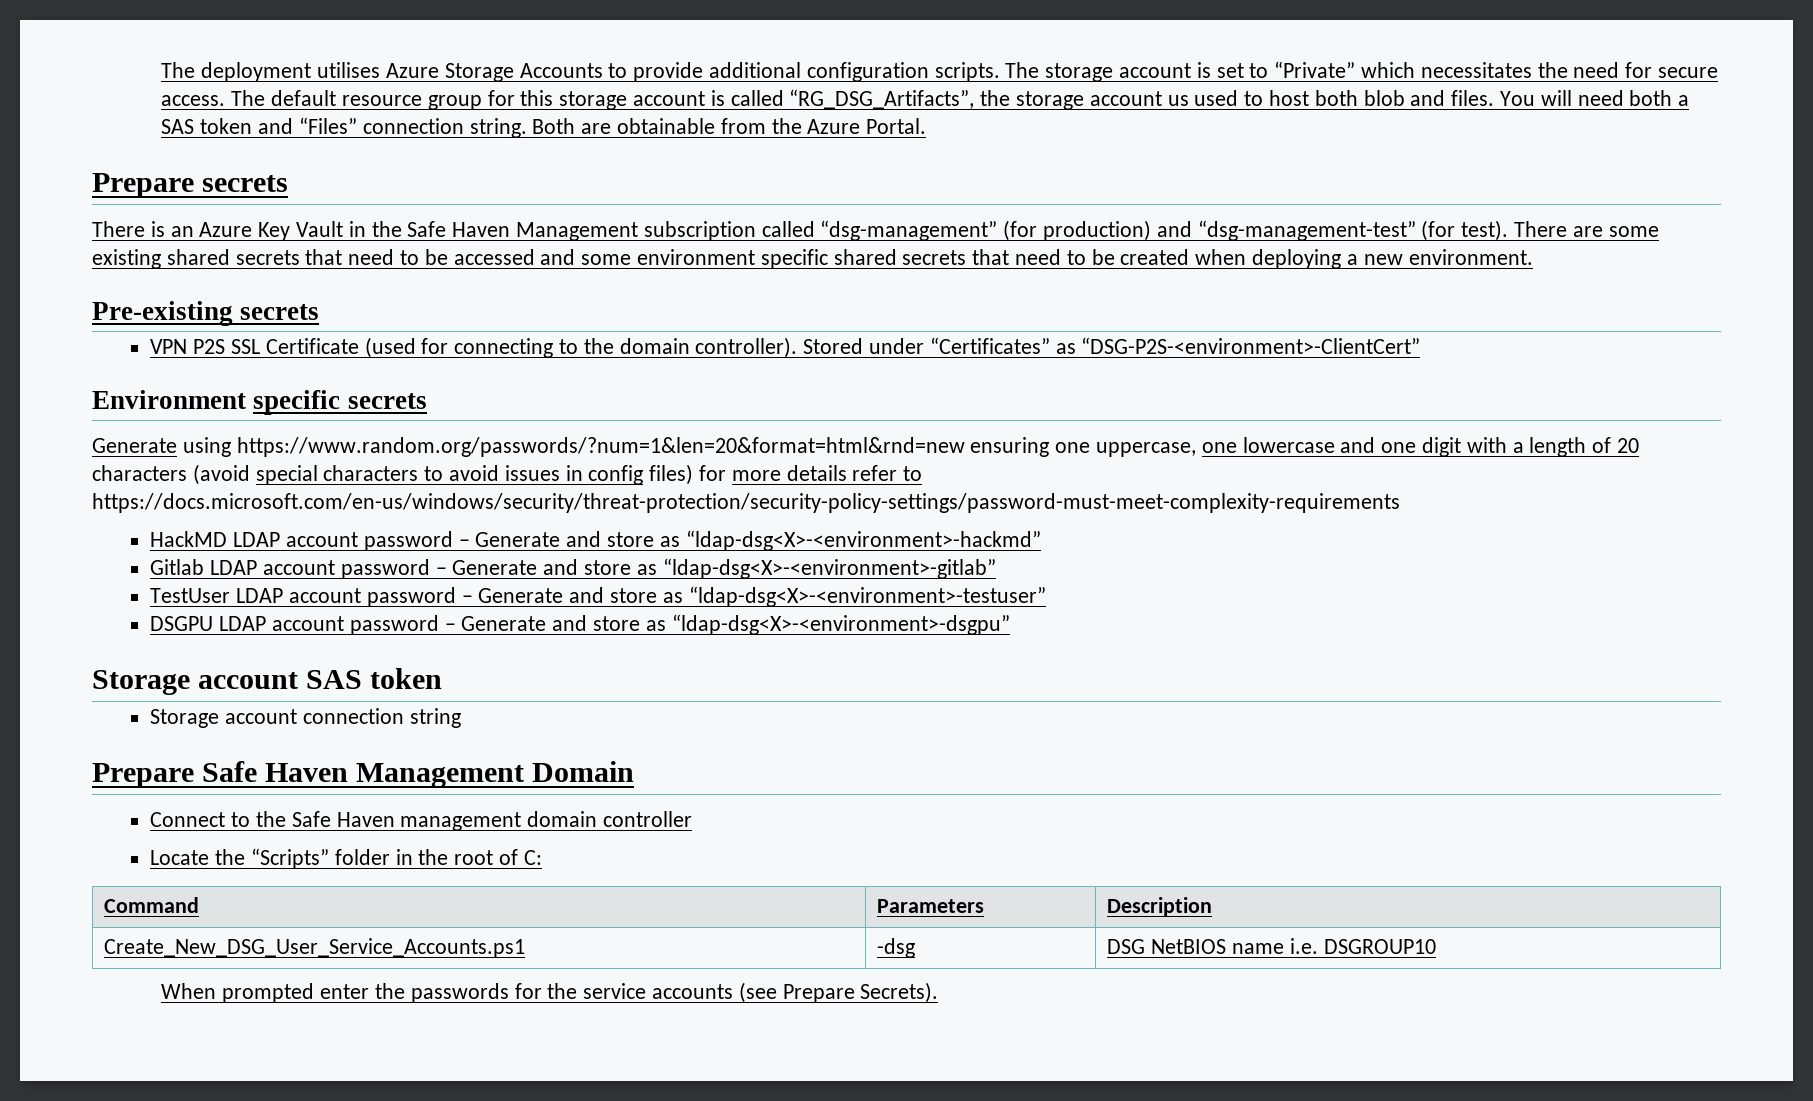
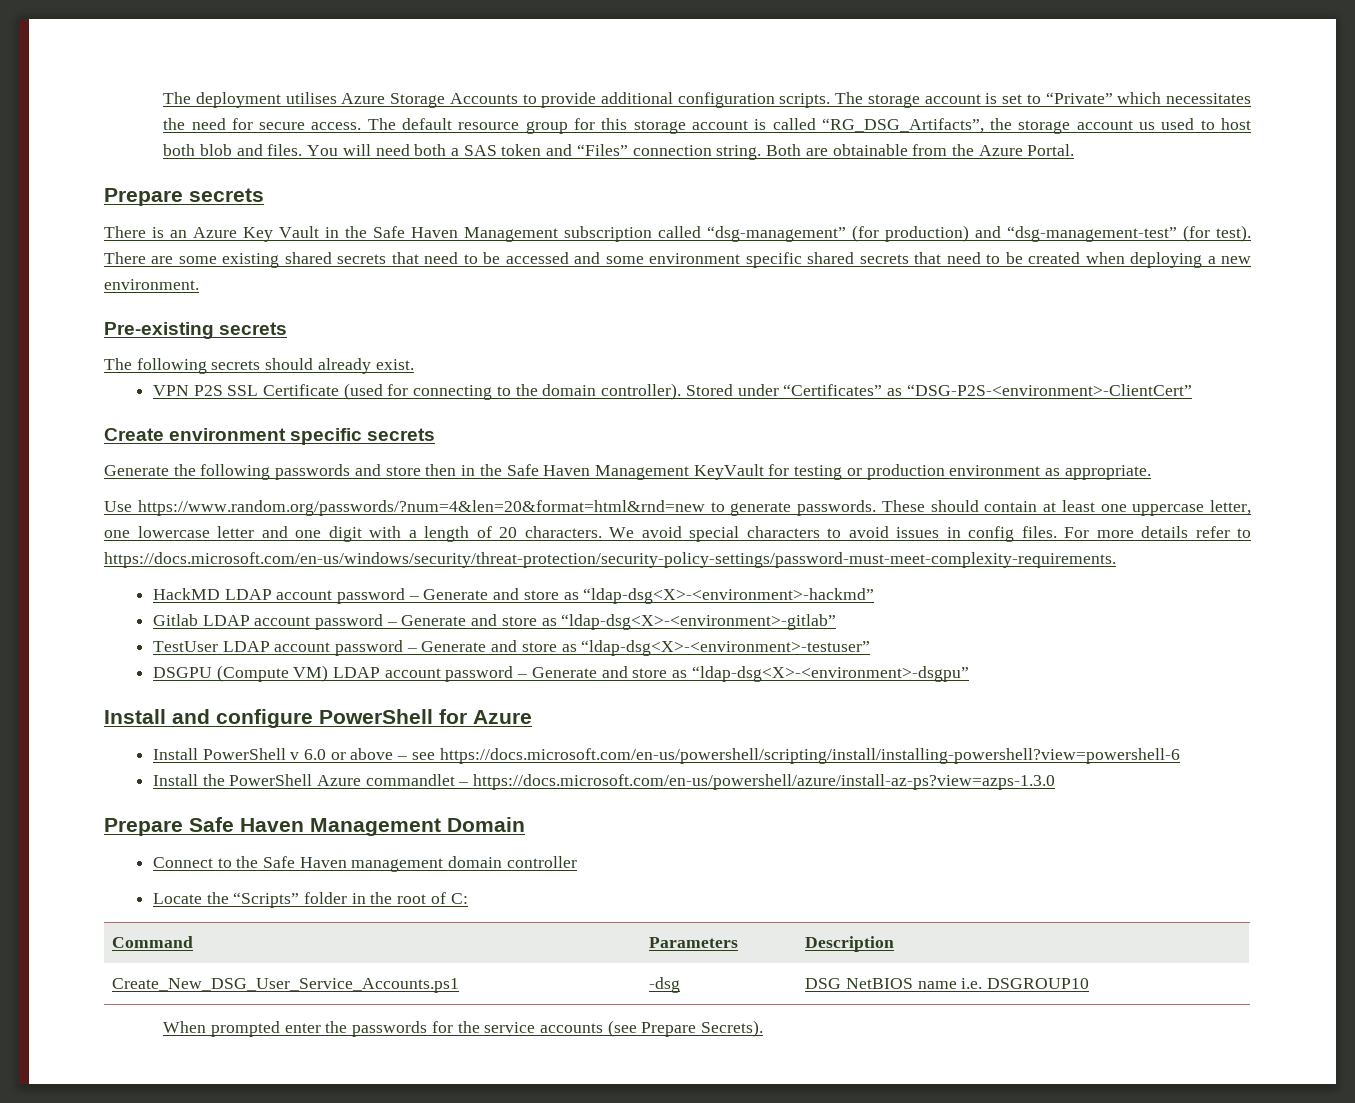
+ The following secrets should already exist.
- Environment specific secrets
+ Create environment specific secrets
- Generate using https://www.random.org/passwords/?num=1&len=20&format=html&rnd=new ensuring one uppercase, one lowercase and one digit with a length of 20 characters (avoid special characters to avoid issues in config files) for more details refer to https://docs.microsoft.com/en-us/windows/security/threat-protection/security-policy-settings/password-must-meet-complexity-requirements
+ Generate the following passwords and store then in the Safe Haven Management KeyVault for testing or production environment as appropriate.
+ Use https://www.random.org/passwords/?num=4&len=20&format=html&rnd=new to generate passwords. These should contain at least one uppercase letter, one lowercase letter and one digit with a length of 20 characters. We avoid special characters to avoid issues in config files. For more details refer to https://docs.microsoft.com/en-us/windows/security/threat-protection/security-policy-settings/password-must-meet-complexity-requirements.
- DSGPU LDAP account password – Generate and store as “ldap-dsg<X>-<environment>-dsgpu”
+ DSGPU (Compute VM) LDAP account password – Generate and store as “ldap-dsg<X>-<environment>-dsgpu”
- Storage account SAS token
- Storage account connection string
+ Install and configure PowerShell for Azure
+ Install PowerShell v 6.0 or above – see https://docs.microsoft.com/en-us/powershell/scripting/install/installing-powershell?view=powershell-6
+ Install the PowerShell Azure commandlet – https://docs.microsoft.com/en-us/powershell/azure/install-az-ps?view=azps-1.3.0

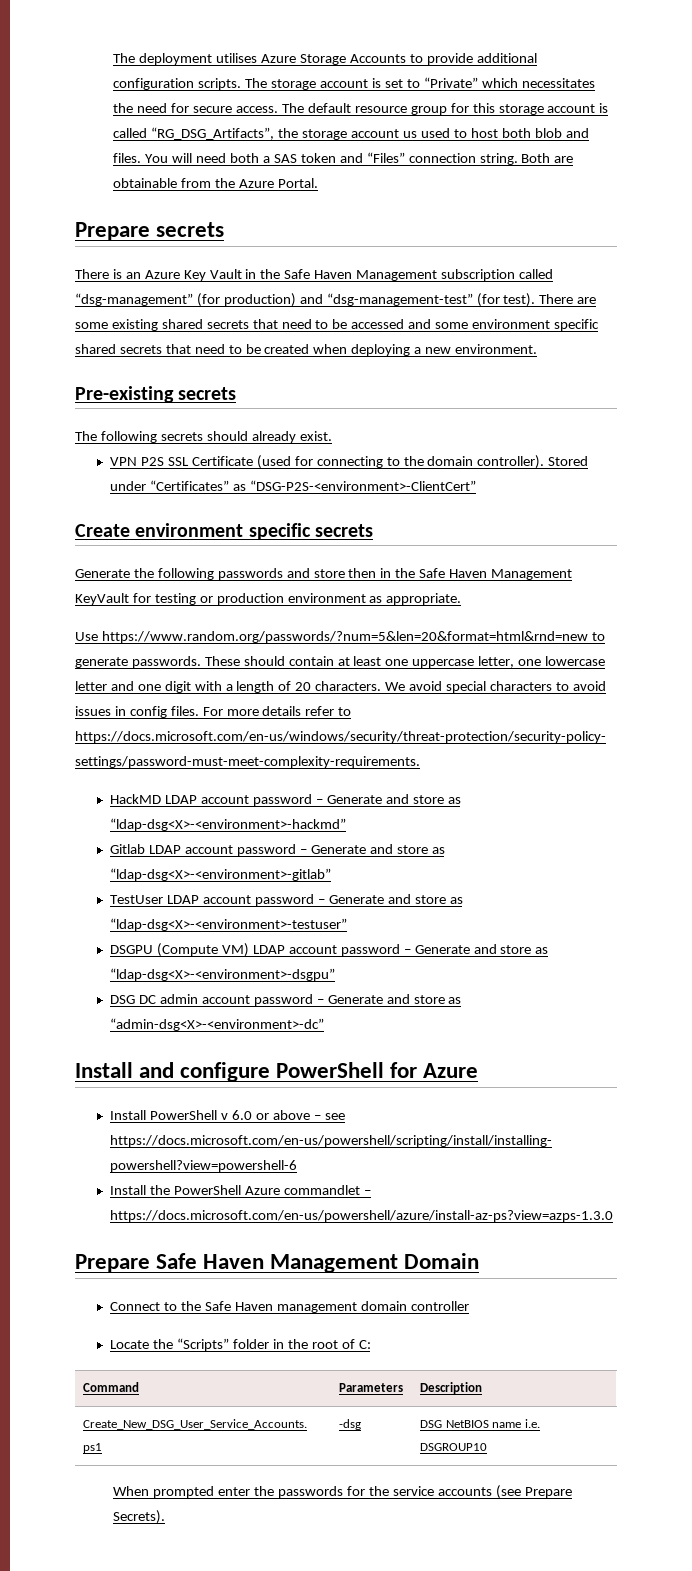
- Use https://www.random.org/passwords/?num=4&len=20&format=html&rnd=new to generate passwords.
+ Use https://www.random.org/passwords/?num=5&len=20&format=html&rnd=new to generate passwords.
+ DSG DC admin account password – Generate and store as “admin-dsg<X>-<environment>-dc”

